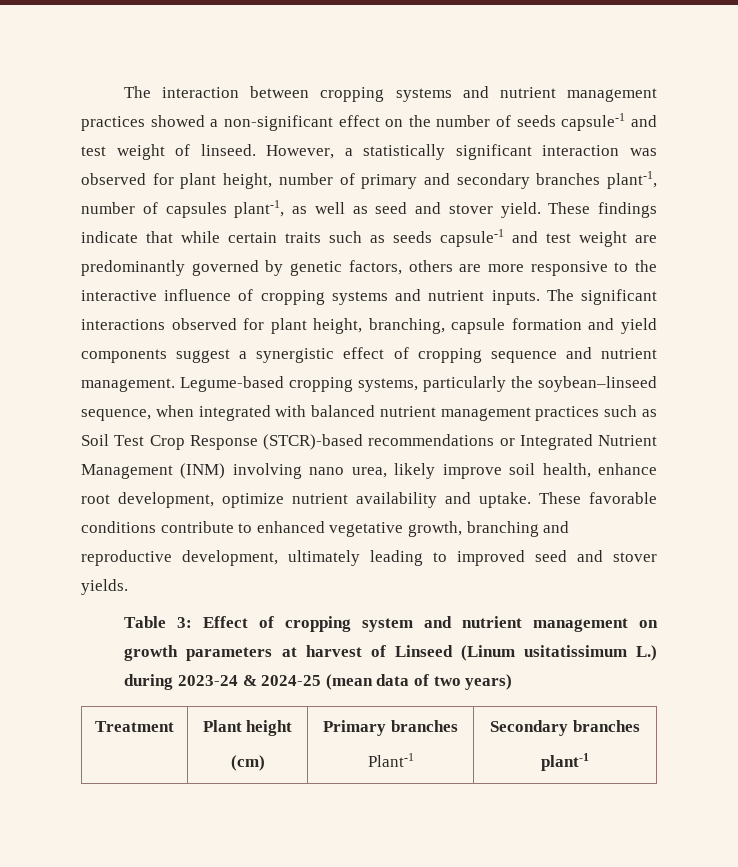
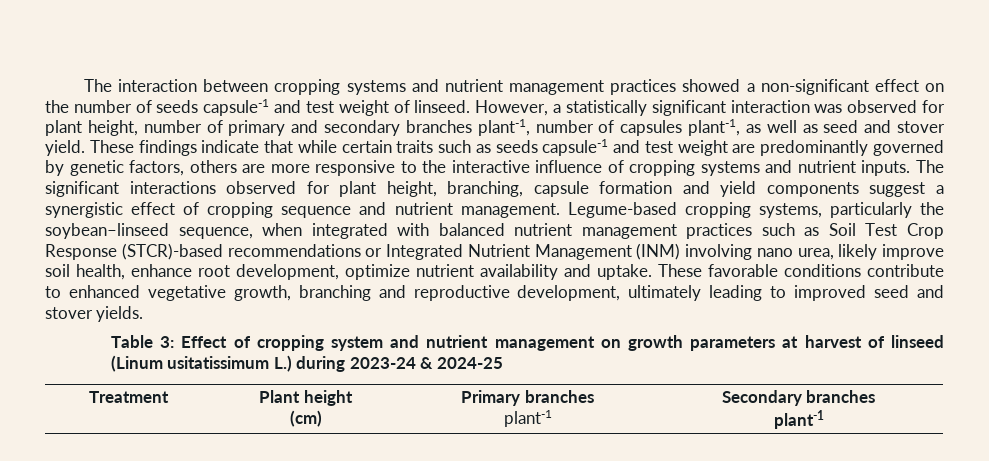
- Table 3: Effect of cropping system and nutrient management on growth parameters at harvest of Linseed (Linum usitatissimum L.) during 2023-24 & 2024-25 (mean data of two years)
+ Table 3: Effect of cropping system and nutrient management on growth parameters at harvest of linseed (Linum usitatissimum L.) during 2023-24 & 2024-25
  Treatment | Plant height
  (cm) | Primary branches
- Plant-1 | Secondary branches
+ plant-1 | Secondary branches

